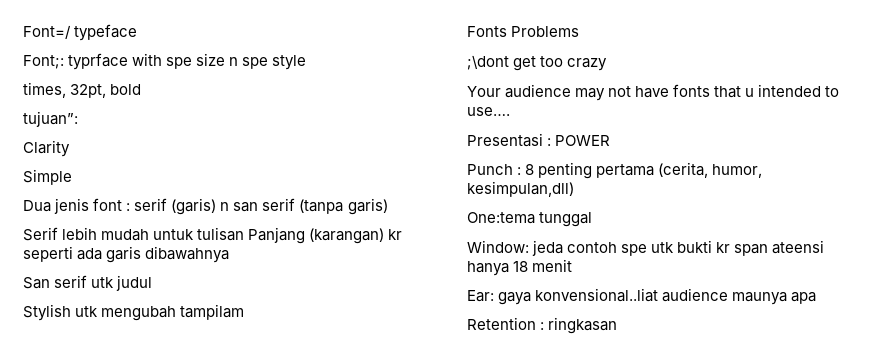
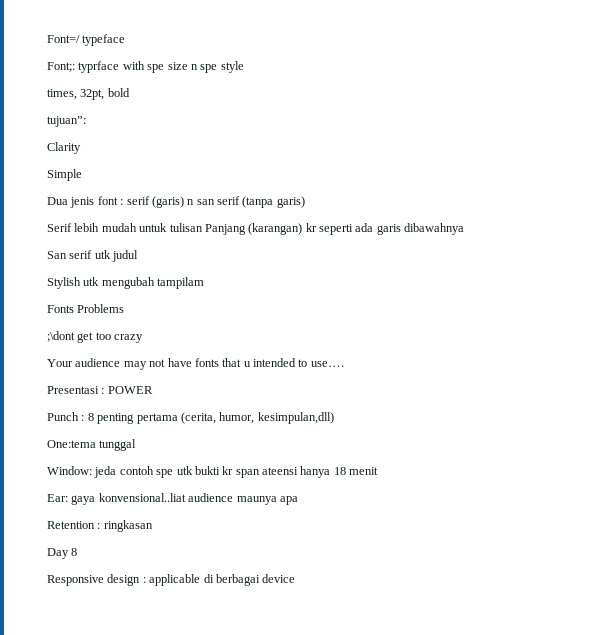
+ Day 8
+ Responsive design : applicable di berbagai device

